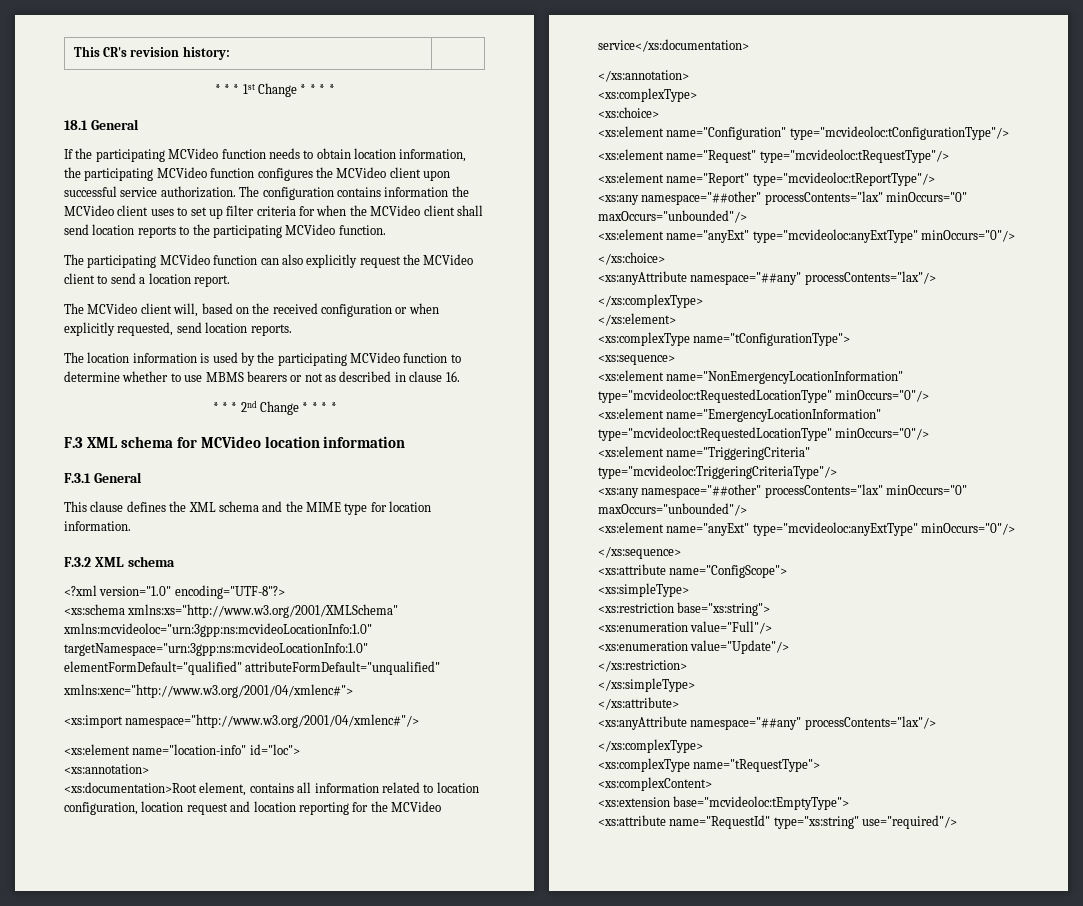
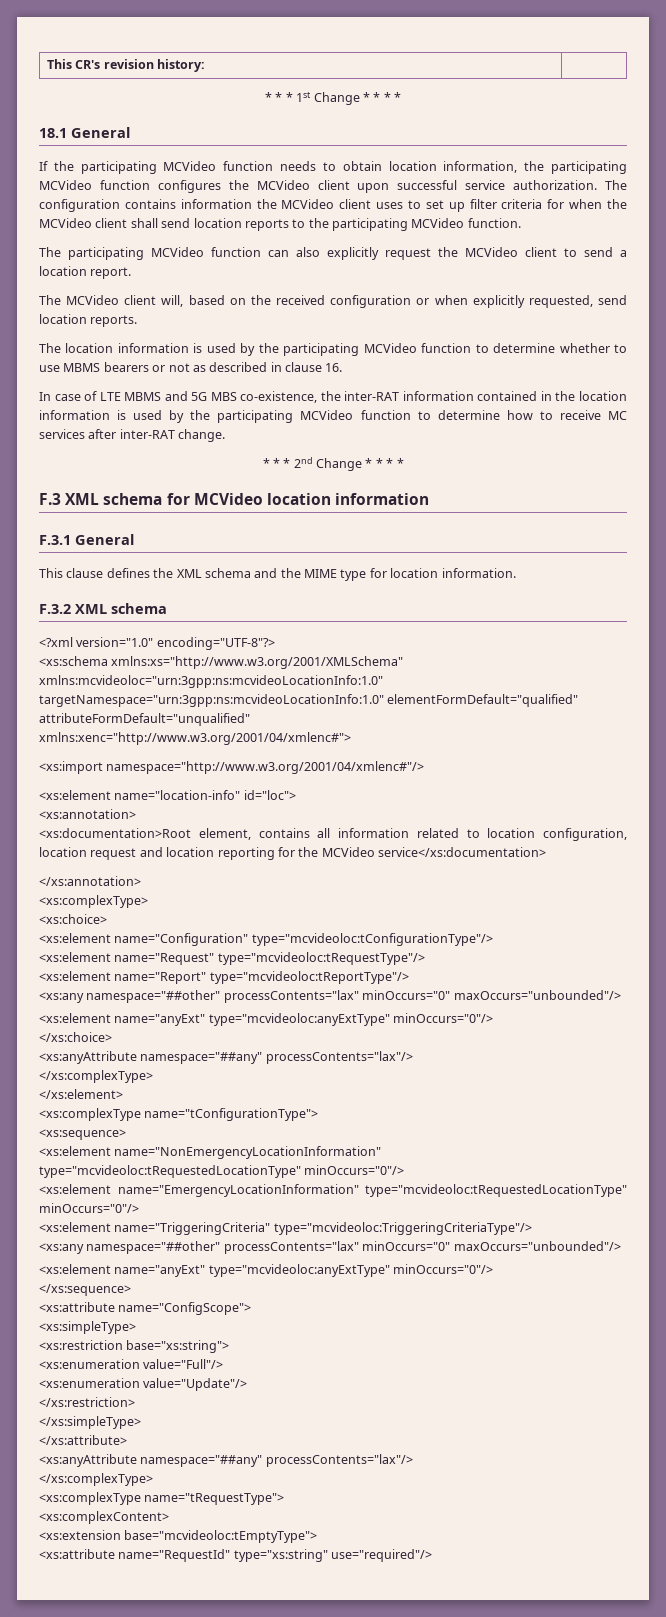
+ In case of LTE MBMS and 5G MBS co-existence, the inter-RAT information contained in the location information is used by the participating MCVideo function to determine how to receive MC services after inter-RAT change.

